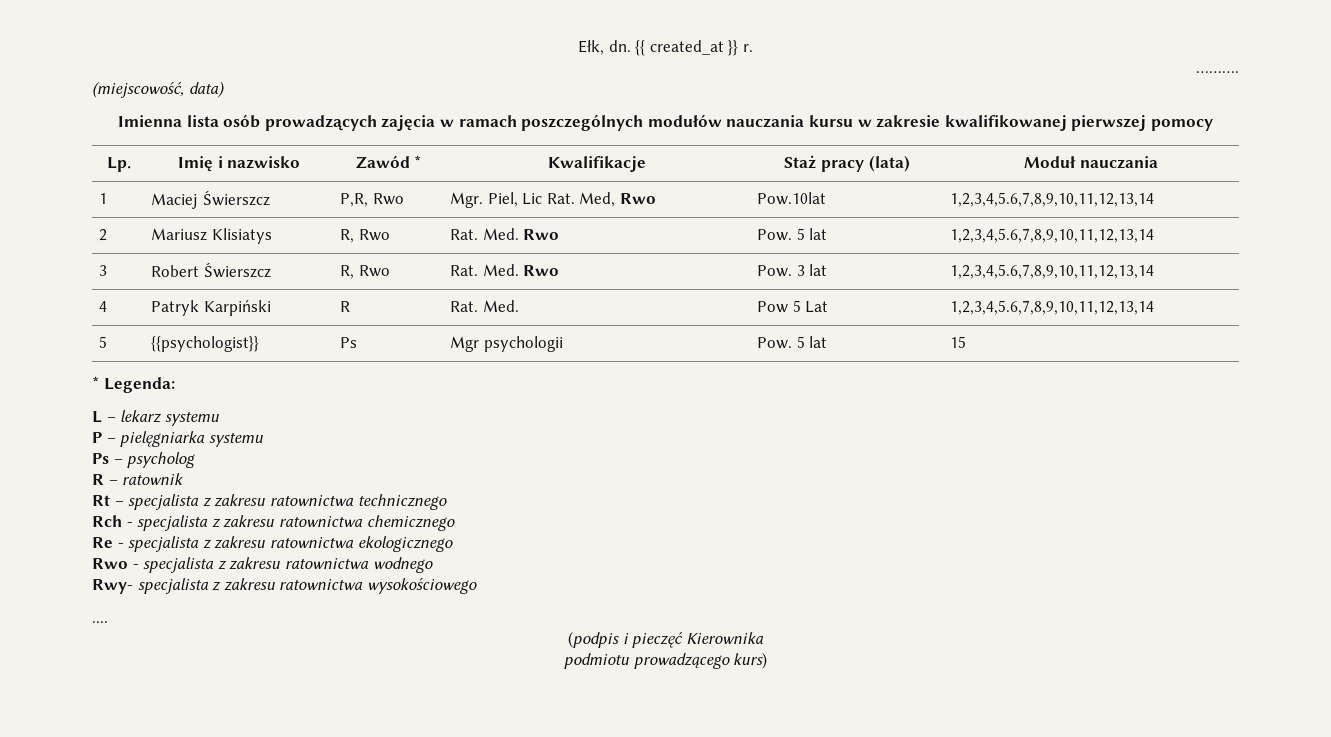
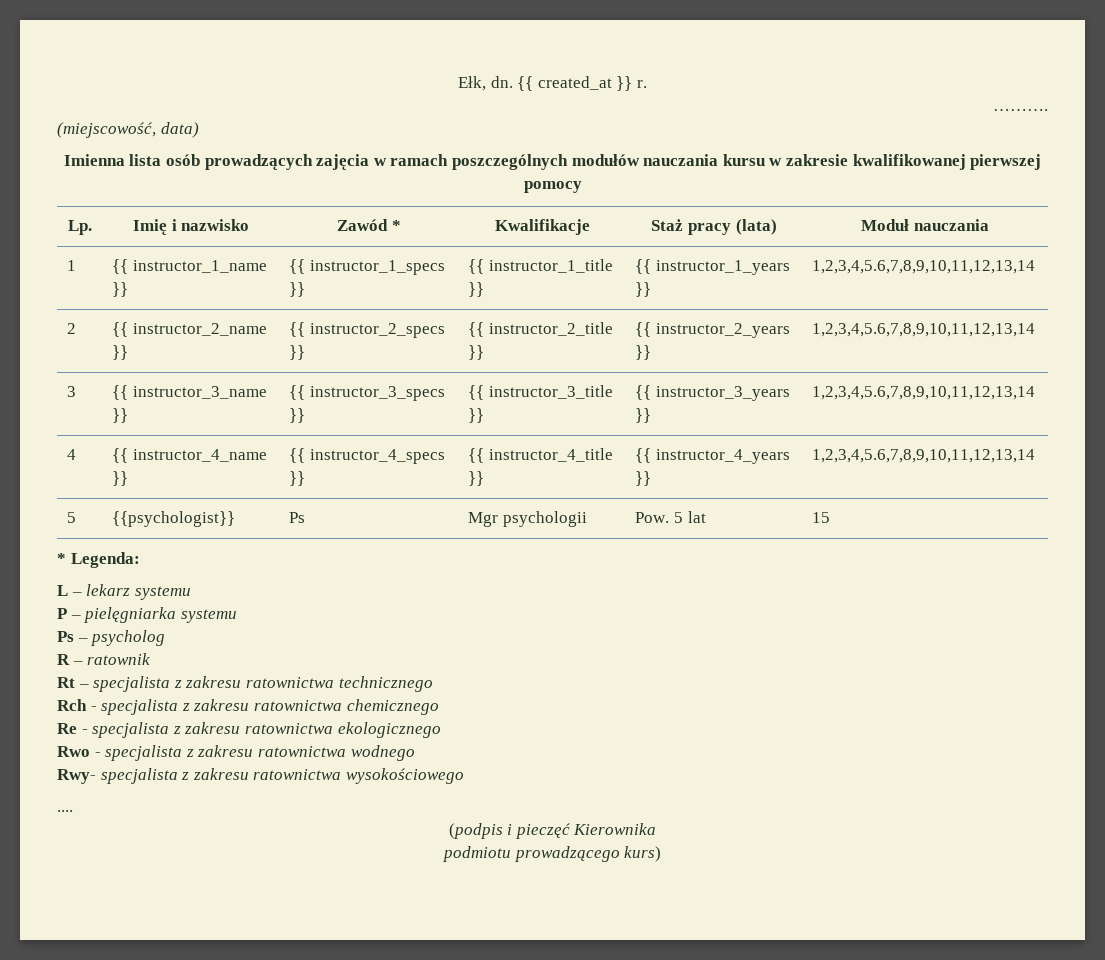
- 1 | Maciej Świerszcz | P,R, Rwo | Mgr. Piel, Lic Rat. Med, Rwo | Pow.10lat | 1,2,3,4,5.6,7,8,9,10,11,12,13,14
- 2 | Mariusz Klisiatys | R, Rwo | Rat. Med. Rwo | Pow. 5 lat | 1,2,3,4,5.6,7,8,9,10,11,12,13,14
- 3 | Robert Świerszcz | R, Rwo | Rat. Med. Rwo | Pow. 3 lat | 1,2,3,4,5.6,7,8,9,10,11,12,13,14
- 4 | Patryk Karpiński | R | Rat. Med. | Pow 5 Lat | 1,2,3,4,5.6,7,8,9,10,11,12,13,14
+ 1 | {{ instructor_1_name }} | {{ instructor_1_specs }} | {{ instructor_1_title }} | {{ instructor_1_years }} | 1,2,3,4,5.6,7,8,9,10,11,12,13,14
+ 2 | {{ instructor_2_name }} | {{ instructor_2_specs }} | {{ instructor_2_title }} | {{ instructor_2_years }} | 1,2,3,4,5.6,7,8,9,10,11,12,13,14
+ 3 | {{ instructor_3_name }} | {{ instructor_3_specs }} | {{ instructor_3_title }} | {{ instructor_3_years }} | 1,2,3,4,5.6,7,8,9,10,11,12,13,14
+ 4 | {{ instructor_4_name }} | {{ instructor_4_specs }} | {{ instructor_4_title }} | {{ instructor_4_years }} | 1,2,3,4,5.6,7,8,9,10,11,12,13,14

